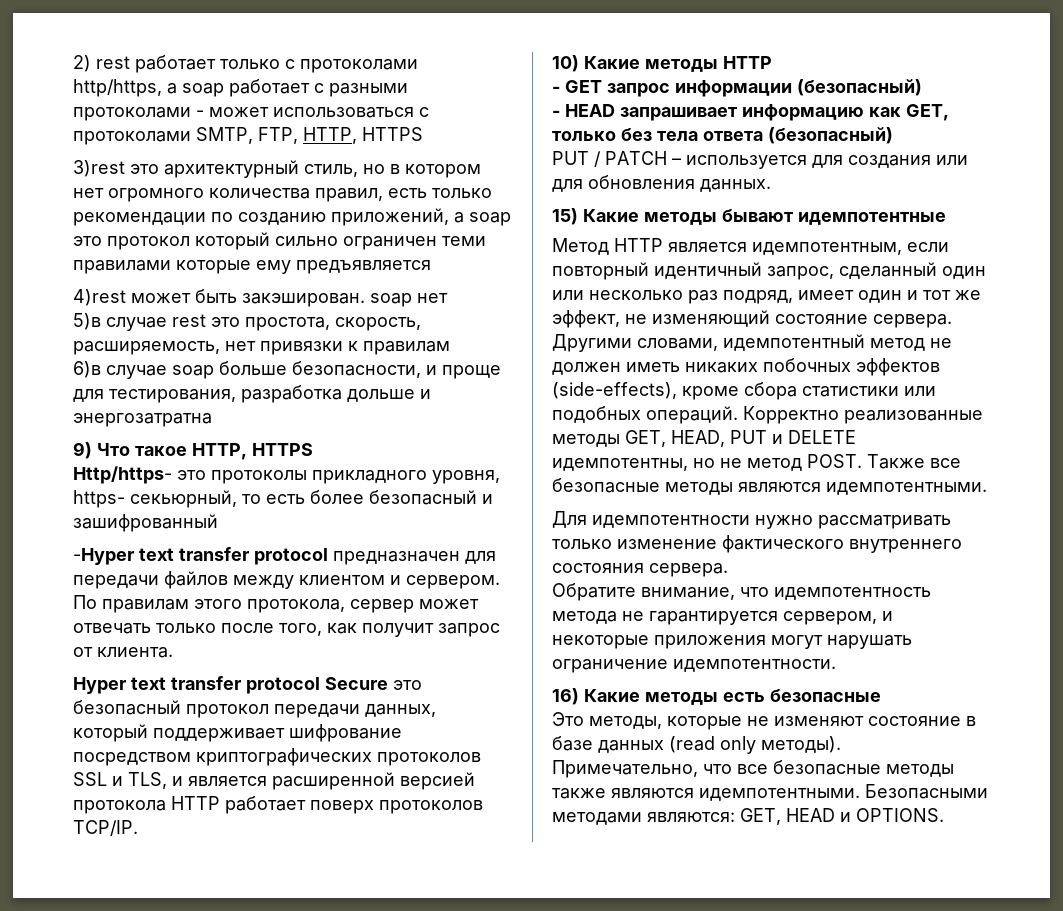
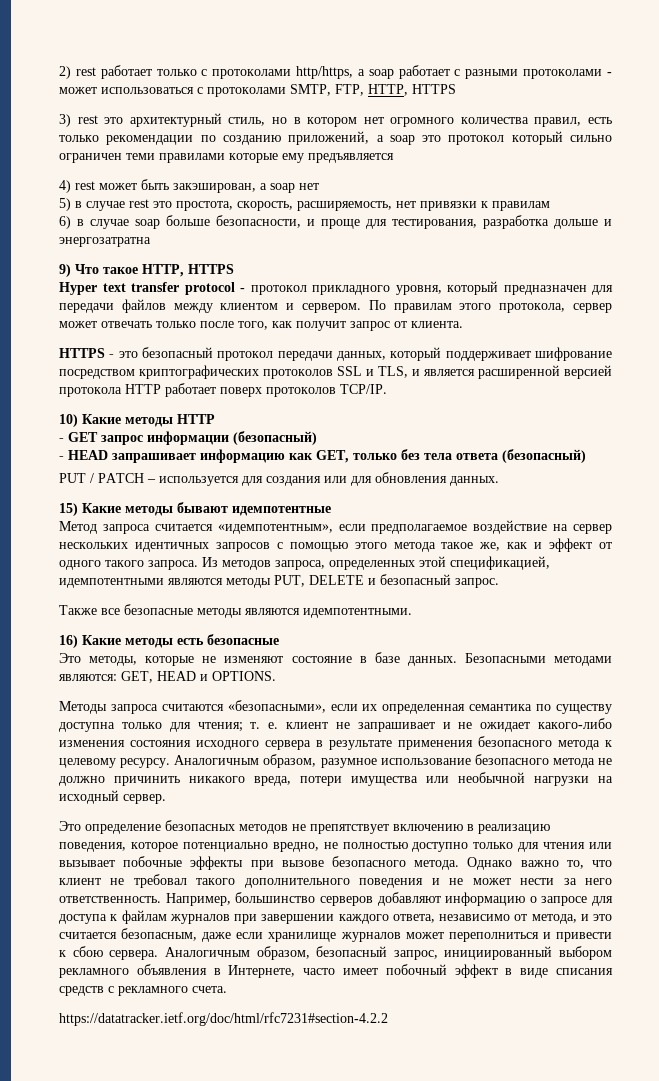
- 3)rest это архитектурный стиль, но в котором нет огромного количества правил, есть только рекомендации по созданию приложений, а soap это протокол который сильно ограничен теми правилами которые ему предъявляется
+ 3) rest это архитектурный стиль, но в котором нет огромного количества правил, есть только рекомендации по созданию приложений, а soap это протокол который сильно ограничен теми правилами которые ему предъявляется
- 4)rest может быть закэширован. soap нет
+ 4) rest может быть закэширован, а soap нет
- 5)в случае rest это простота, скорость, расширяемость, нет привязки к правилам
+ 5) в случае rest это простота, скорость, расширяемость, нет привязки к правилам
- 6)в случае soap больше безопасности, и проще для тестирования, разработка дольше и энергозатратна
+ 6) в случае soap больше безопасности, и проще для тестирования, разработка дольше и энергозатратна
- Http/https- это протоколы прикладного уровня, https- секьюрный, то есть более безопасный и зашифрованный
- -Hyper text transfer protocol предназначен для передачи файлов между клиентом и сервером.
+ Hyper text transfer protocol - протокол прикладного уровня, который предназначен для передачи файлов между клиентом и сервером.
- Hyper text transfer protocol Secure это безопасный протокол передачи данных, который поддерживает шифрование посредством криптографических протоколов SSL и TLS, и является расширенной версией протокола HTTP работает поверх протоколов TCP/IP.
+ HTTPS - это безопасный протокол передачи данных, который поддерживает шифрование посредством криптографических протоколов SSL и TLS, и является расширенной версией протокола HTTP работает поверх протоколов TCP/IP.
- Метод HTTP является идемпотентным, если повторный идентичный запрос, сделанный один или несколько раз подряд, имеет один и тот же эффект, не изменяющий состояние сервера. Другими словами, идемпотентный метод не должен иметь никаких побочных эффектов (side-effects), кроме сбора статистики или подобных операций. Корректно реализованные методы GET, HEAD, PUT и DELETE идемпотентны, но не метод POST. Также все безопасные методы являются идемпотентными.
+ Метод запроса считается «идемпотентным», если предполагаемое воздействие на сервер нескольких идентичных запросов с помощью этого метода такое же, как и эффект от одного такого запроса. Из методов запроса, определенных этой спецификацией, идемпотентными являются методы PUT, DELETE и безопасный запрос.
+ Также все безопасные методы являются идемпотентными.
- Для идемпотентности нужно рассматривать только изменение фактического внутреннего состояния сервера.
- Обратите внимание, что идемпотентность метода не гарантируется сервером, и некоторые приложения могут нарушать ограничение идемпотентности.
- Это методы, которые не изменяют состояние в базе данных (read only методы). Примечательно, что все безопасные методы также являются идемпотентными.
+ Это методы, которые не изменяют состояние в базе данных.
+ Методы запроса считаются «безопасными», если их определенная семантика по существу доступна только для чтения; т. е. клиент не запрашивает и не ожидает какого-либо изменения состояния исходного сервера в результате применения безопасного метода к целевому ресурсу. Аналогичным образом, разумное использование безопасного метода не должно причинить никакого вреда, потери имущества или необычной нагрузки на исходный сервер.
+ Это определение безопасных методов не препятствует включению в реализацию поведения, которое потенциально вредно, не полностью доступно только для чтения или вызывает побочные эффекты при вызове безопасного метода. Однако важно то, что клиент не требовал такого дополнительного поведения и не может нести за него ответственность. Например, большинство серверов добавляют информацию о запросе для доступа к файлам журналов при завершении каждого ответа, независимо от метода, и это считается безопасным, даже если хранилище журналов может переполниться и привести к сбою сервера. Аналогичным образом, безопасный запрос, инициированный выбором рекламного объявления в Интернете, часто имеет побочный эффект в виде списания средств с рекламного счета.
+ https://datatracker.ietf.org/doc/html/rfc7231#section-4.2.2

